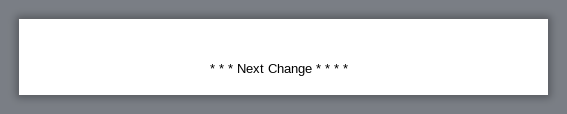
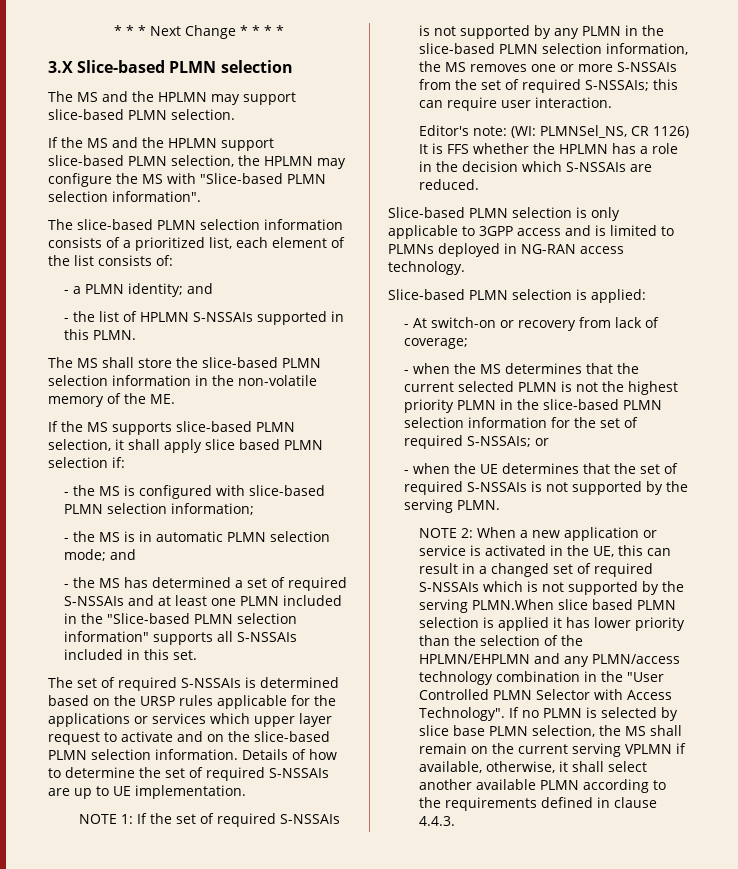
+ 3.X Slice-based PLMN selection
+ The MS and the HPLMN may support slice-based PLMN selection.
+ If the MS and the HPLMN support slice-based PLMN selection, the HPLMN may configure the MS with "Slice-based PLMN selection information".
+ The slice-based PLMN selection information consists of a prioritized list, each element of the list consists of:
+ - a PLMN identity; and
+ - the list of HPLMN S-NSSAIs supported in this PLMN.
+ The MS shall store the slice-based PLMN selection information in the non-volatile memory of the ME.
+ If the MS supports slice-based PLMN selection, it shall apply slice based PLMN selection if:
+ - the MS is configured with slice-based PLMN selection information;
+ - the MS is in automatic PLMN selection mode; and
+ - the MS has determined a set of required S-NSSAIs and at least one PLMN included in the "Slice-based PLMN selection information" supports all S-NSSAIs included in this set.
+ The set of required S-NSSAIs is determined based on the URSP rules applicable for the applications or services which upper layer request to activate and on the slice-based PLMN selection information. Details of how to determine the set of required S-NSSAIs are up to UE implementation.
+ NOTE 1: If the set of required S-NSSAIs is not supported by any PLMN in the slice-based PLMN selection information, the MS removes one or more S-NSSAIs from the set of required S-NSSAIs; this can require user interaction.
+ Editor's note: (WI: PLMNSel_NS, CR 1126) It is FFS whether the HPLMN has a role in the decision which S-NSSAIs are reduced.
+ Slice-based PLMN selection is only applicable to 3GPP access and is limited to PLMNs deployed in NG-RAN access technology.
+ Slice-based PLMN selection is applied:
+ - At switch-on or recovery from lack of coverage;
+ - when the MS determines that the current selected PLMN is not the highest priority PLMN in the slice-based PLMN selection information for the set of required S-NSSAIs; or
+ - when the UE determines that the set of required S-NSSAIs is not supported by the serving PLMN.
+ NOTE 2: When a new application or service is activated in the UE, this can result in a changed set of required S-NSSAIs which is not supported by the serving PLMN.When slice based PLMN selection is applied it has lower priority than the selection of the HPLMN/EHPLMN and any PLMN/access technology combination in the "User Controlled PLMN Selector with Access Technology". If no PLMN is selected by slice base PLMN selection, the MS shall remain on the current serving VPLMN if available, otherwise, it shall select another available PLMN according to the requirements defined in clause 4.4.3.

